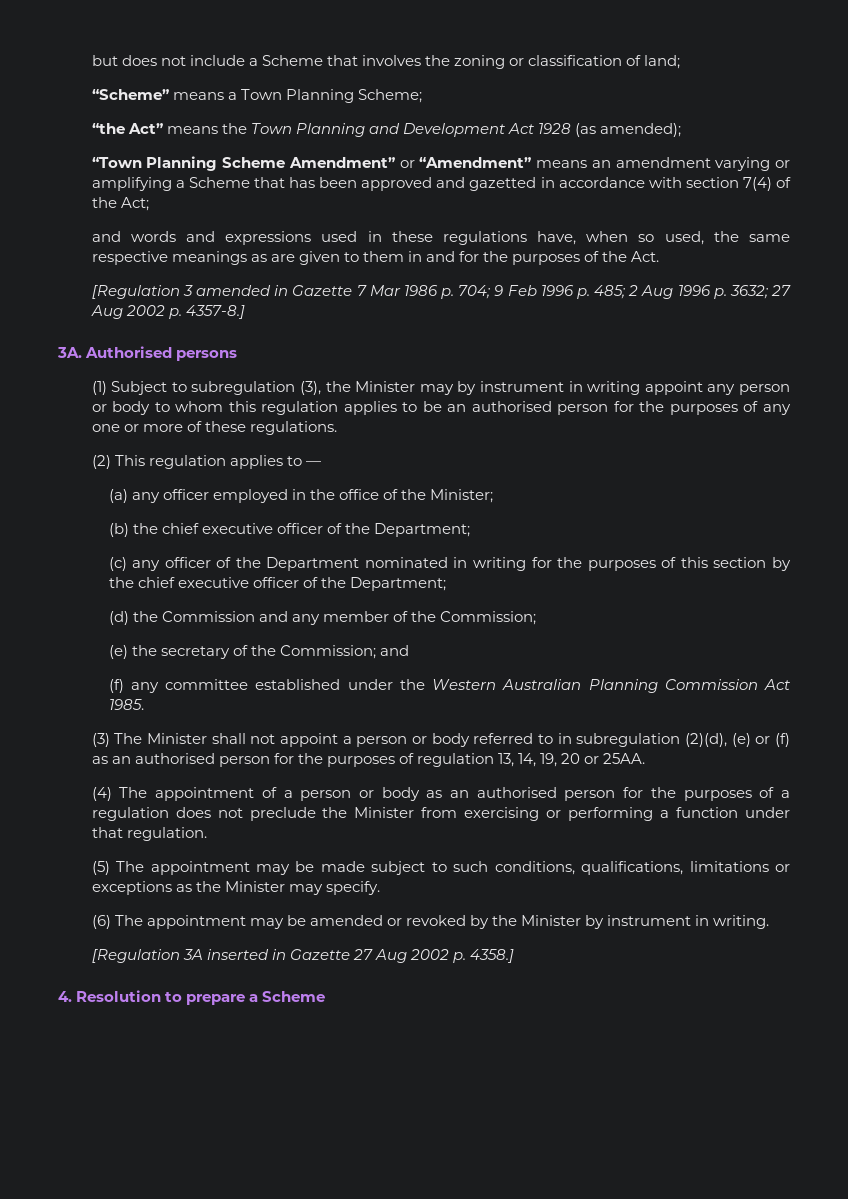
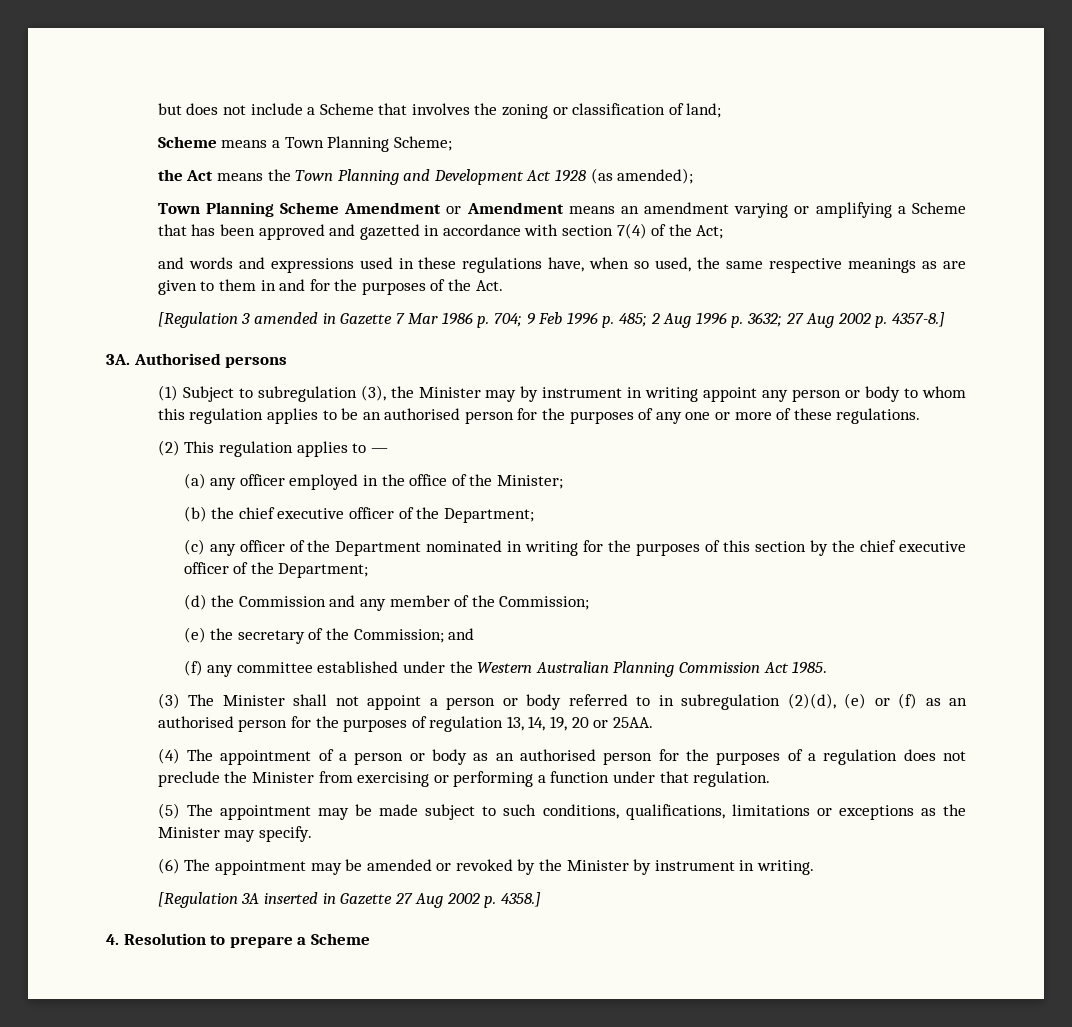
- “Scheme” means a Town Planning Scheme;
+ Scheme means a Town Planning Scheme;
- “the Act” means the Town Planning and Development Act 1928 (as amended);
+ the Act means the Town Planning and Development Act 1928 (as amended);
- “Town Planning Scheme Amendment” or “Amendment” means an amendment varying or amplifying a Scheme that has been approved and gazetted in accordance with section 7(4) of the Act;
+ Town Planning Scheme Amendment or Amendment means an amendment varying or amplifying a Scheme that has been approved and gazetted in accordance with section 7(4) of the Act;

